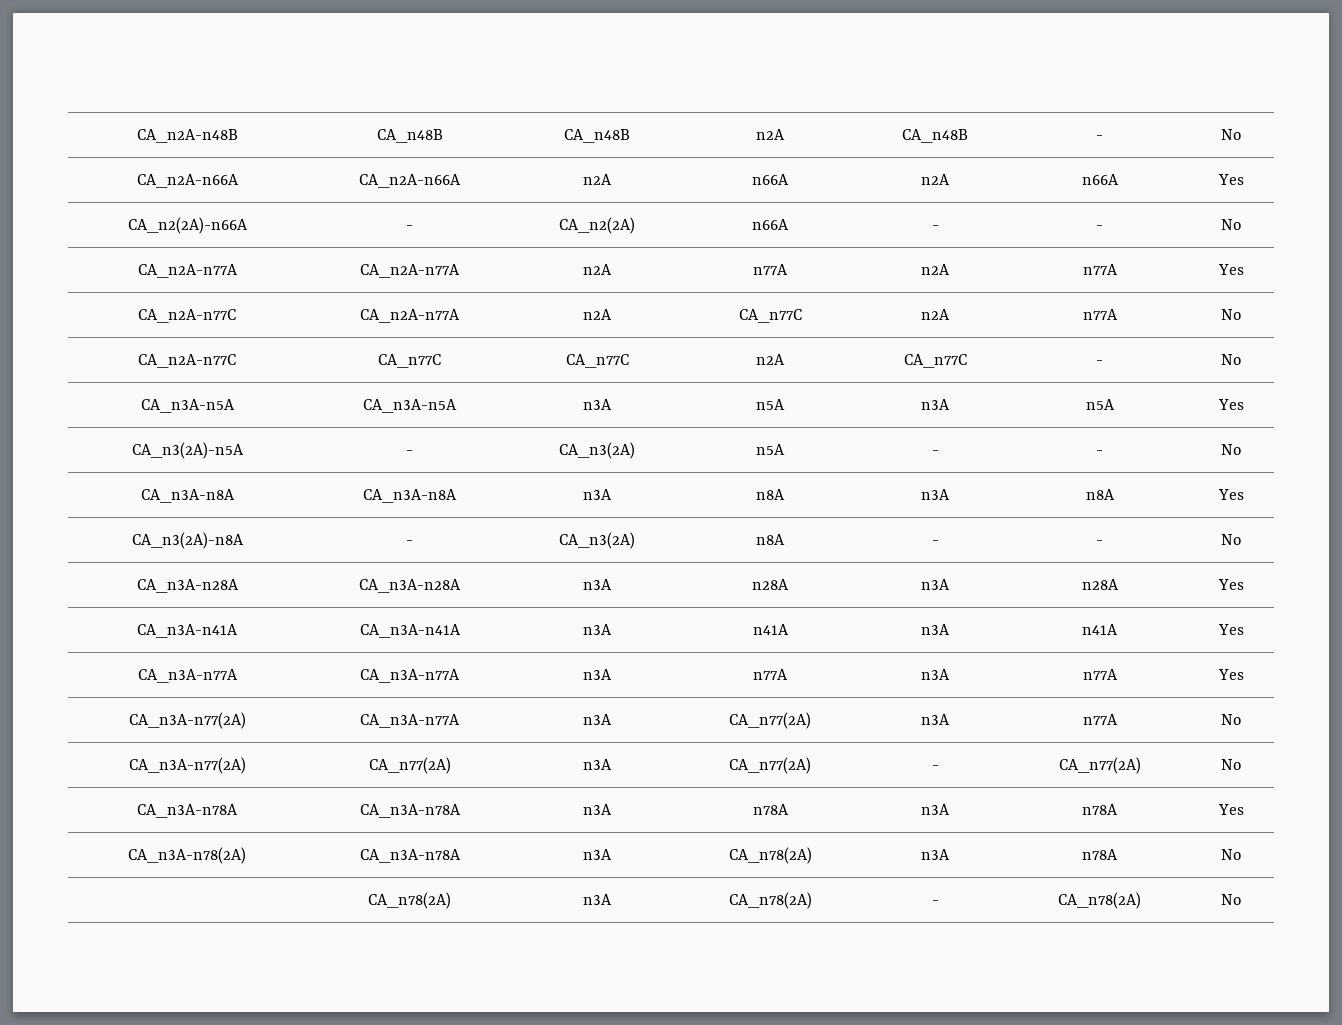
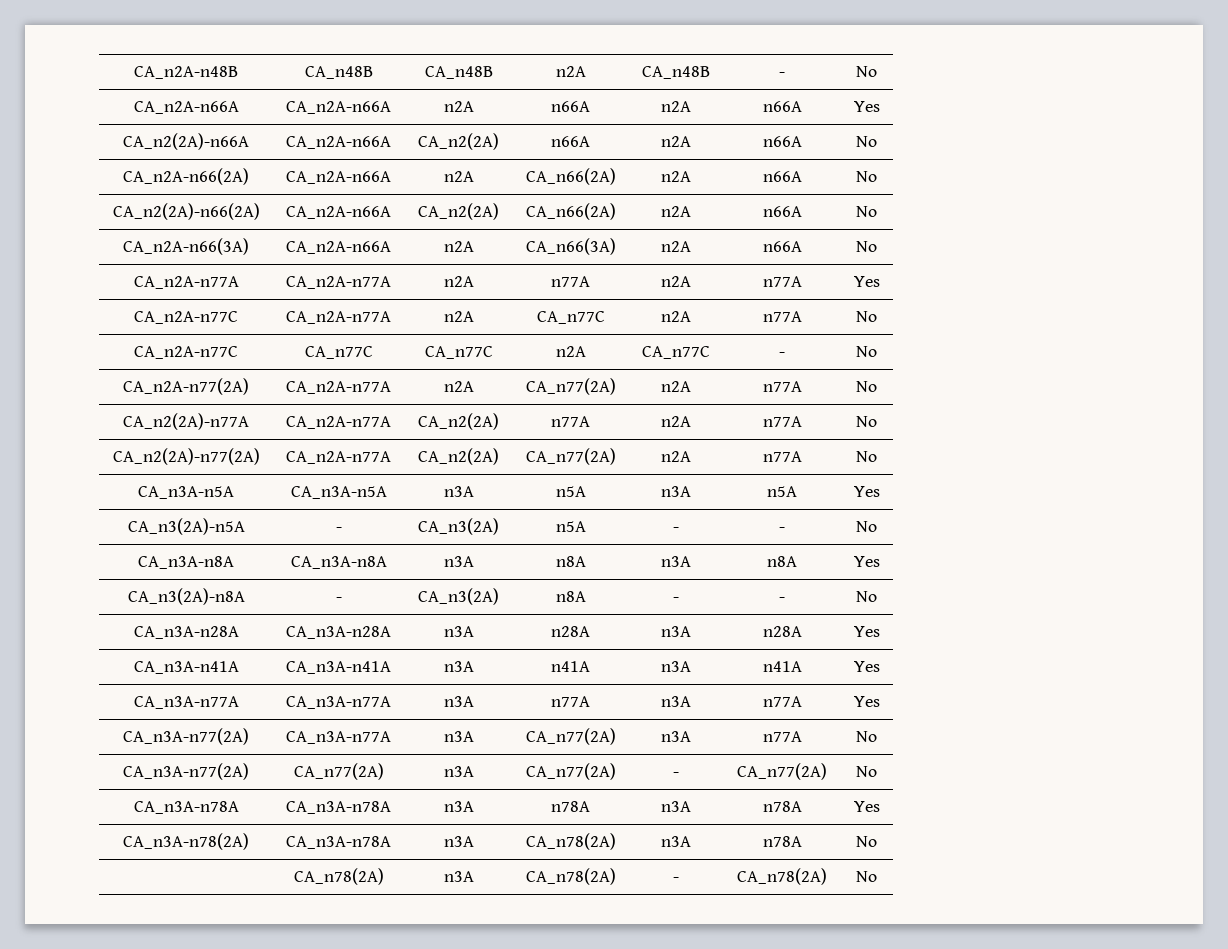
- CA_n2(2A)-n66A | - | CA_n2(2A) | n66A | - | - | No
+ CA_n2(2A)-n66A | CA_n2A-n66A | CA_n2(2A) | n66A | n2A | n66A | No
+ CA_n2A-n66(2A) | CA_n2A-n66A | n2A | CA_n66(2A) | n2A | n66A | No
+ CA_n2(2A)-n66(2A) | CA_n2A-n66A | CA_n2(2A) | CA_n66(2A) | n2A | n66A | No
+ CA_n2A-n66(3A) | CA_n2A-n66A | n2A | CA_n66(3A) | n2A | n66A | No
+ CA_n2A-n77(2A) | CA_n2A-n77A | n2A | CA_n77(2A) | n2A | n77A | No
+ CA_n2(2A)-n77A | CA_n2A-n77A | CA_n2(2A) | n77A | n2A | n77A | No
+ CA_n2(2A)-n77(2A) | CA_n2A-n77A | CA_n2(2A) | CA_n77(2A) | n2A | n77A | No

